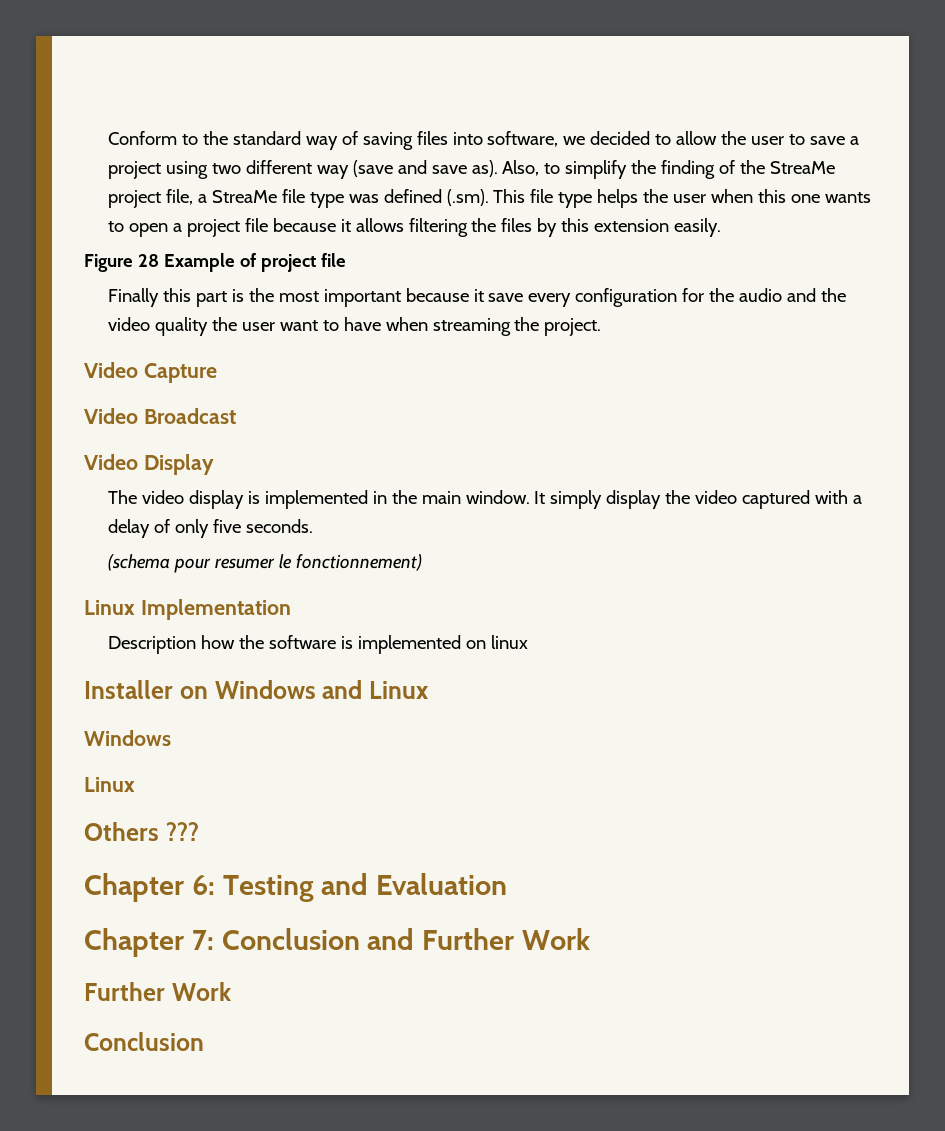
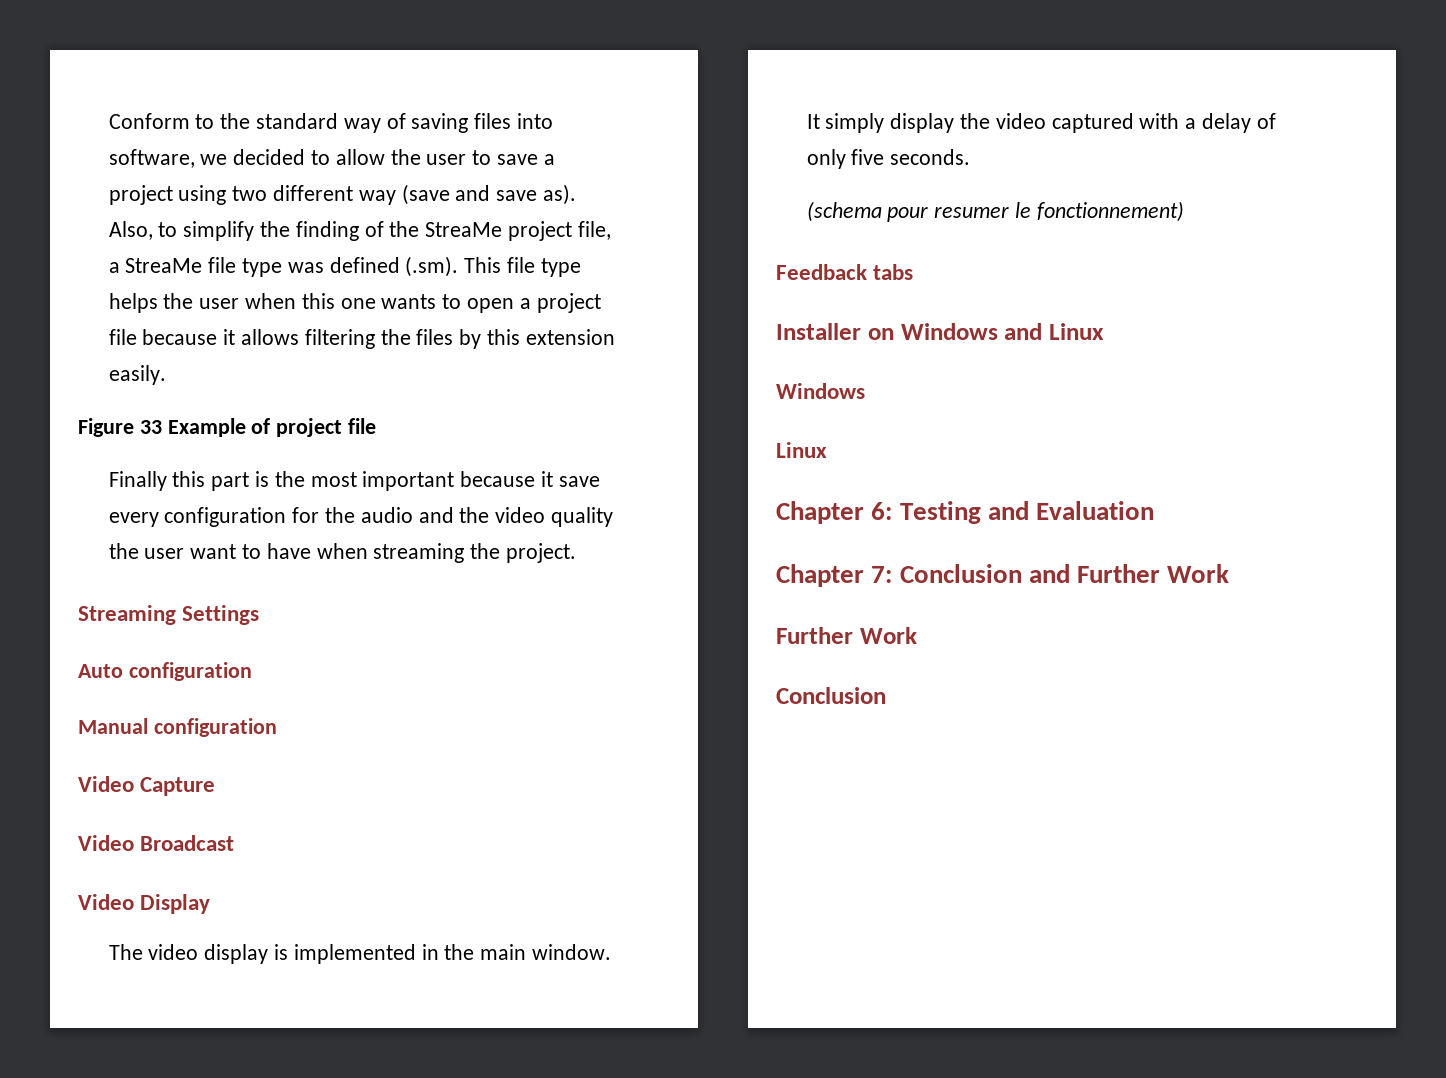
- Figure 28 Example of project file
+ Figure 33 Example of project file
+ Streaming Settings
+ Auto configuration
+ Manual configuration
- Linux Implementation
- Description how the software is implemented on linux
+ Feedback tabs
- Others ???

